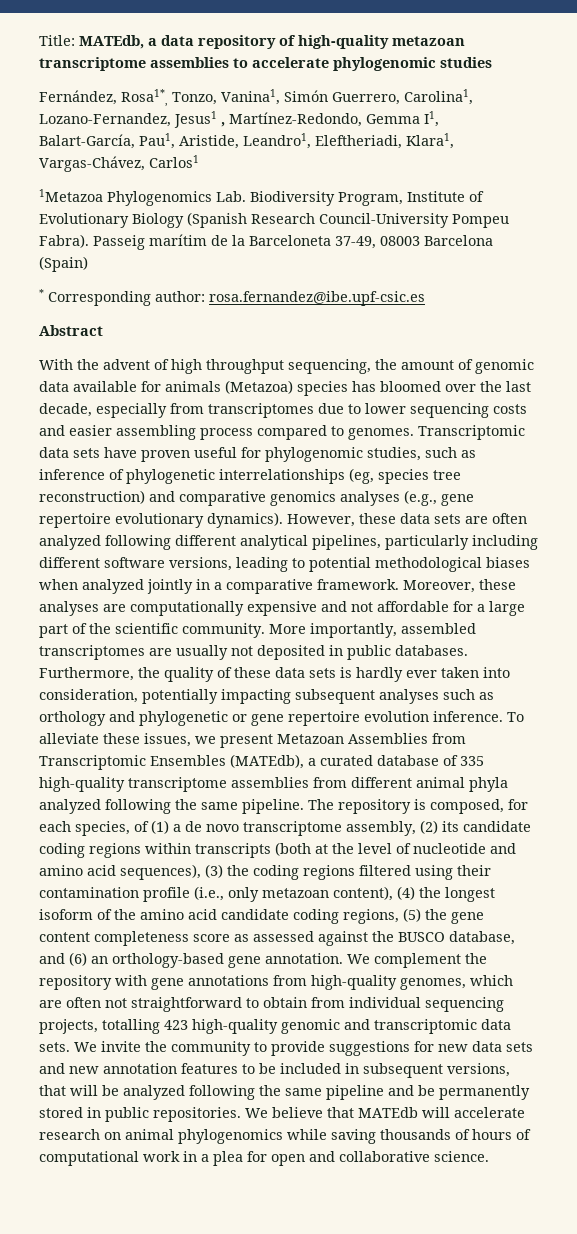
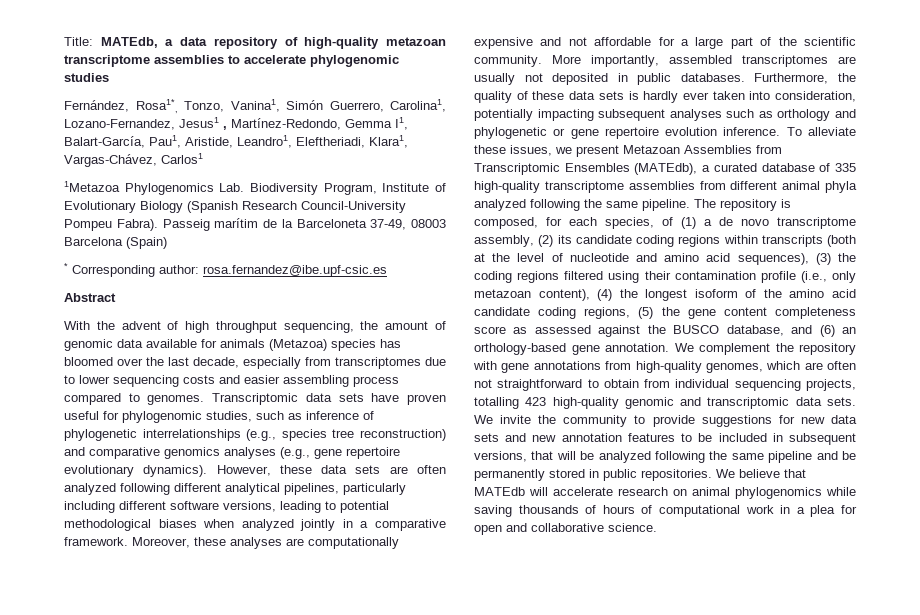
- Transcriptomic data sets have proven useful for phylogenomic studies, such as inference of phylogenetic interrelationships (eg, species tree reconstruction) and comparative genomics analyses (e.g., gene repertoire evolutionary dynamics).
+ Transcriptomic data sets have proven useful for phylogenomic studies, such as inference of phylogenetic interrelationships (e.g., species tree reconstruction) and comparative genomics analyses (e.g., gene repertoire evolutionary dynamics).

